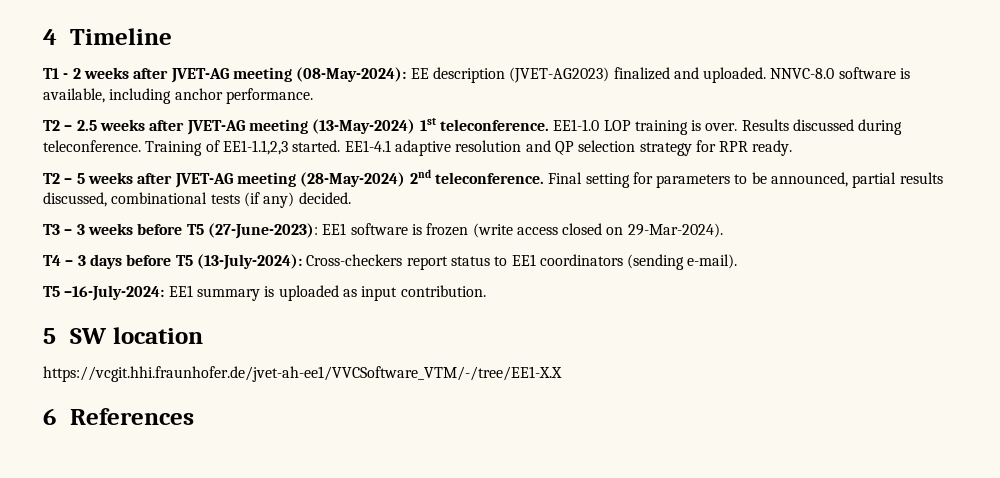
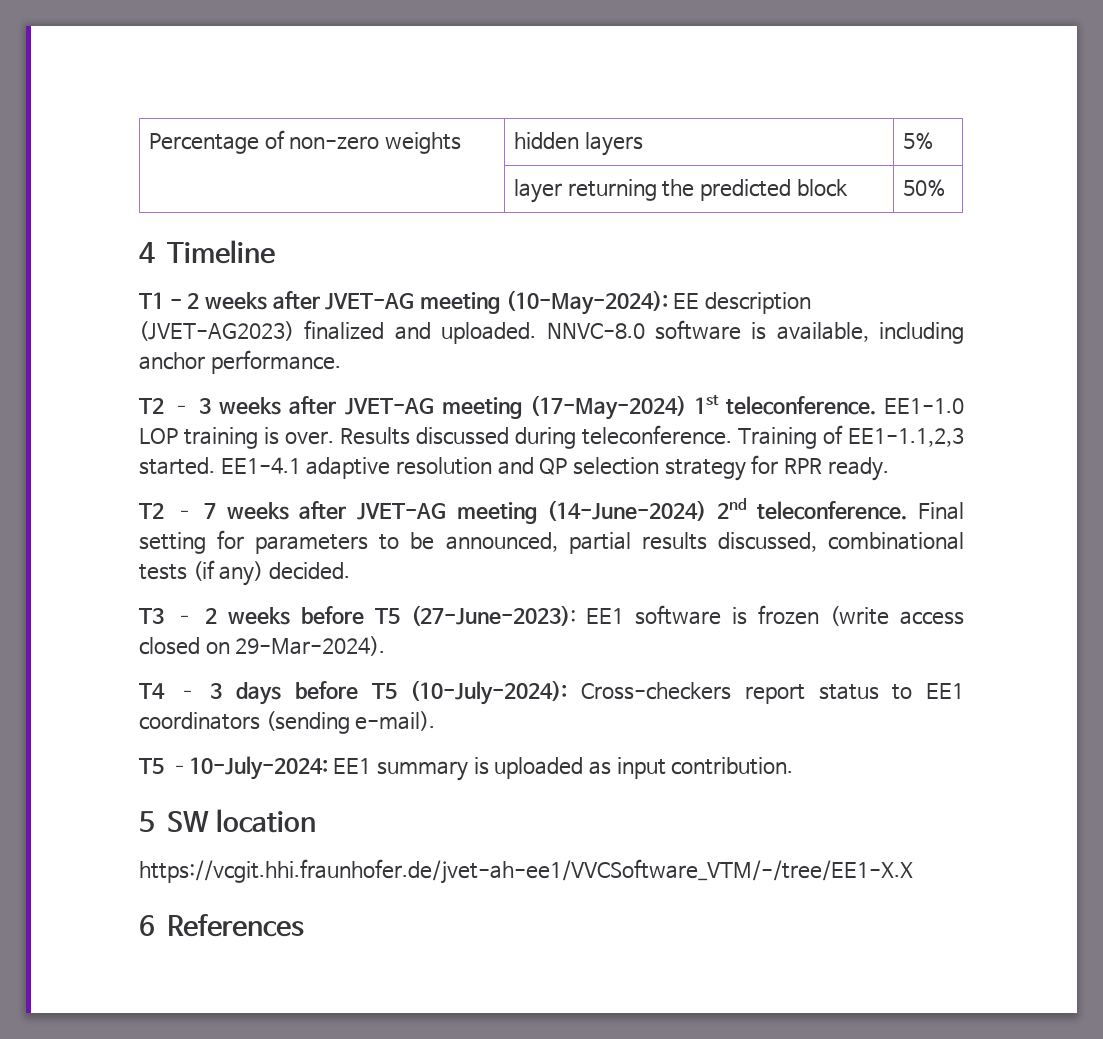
+ Percentage of non-zero weights | hidden layers | 5%
+ | layer returning the predicted block | 50%
- T1 - 2 weeks after JVET-AG meeting (08-May-2024): EE description (JVET-AG2023) finalized and uploaded.
+ T1 - 2 weeks after JVET-AG meeting (10-May-2024): EE description (JVET-AG2023) finalized and uploaded.
- T2 – 2.5 weeks after JVET-AG meeting (13-May-2024) 1st teleconference.
+ T2 – 3 weeks after JVET-AG meeting (17-May-2024) 1st teleconference.
- T2 – 5 weeks after JVET-AG meeting (28-May-2024) 2nd teleconference.
+ T2 – 7 weeks after JVET-AG meeting (14-June-2024) 2nd teleconference.
- T3 – 3 weeks before T5 (27-June-2023): EE1 software is frozen (write access closed on 29-Mar-2024).
+ T3 – 2 weeks before T5 (27-June-2023): EE1 software is frozen (write access closed on 29-Mar-2024).
- T4 – 3 days before T5 (13-July-2024): Cross-checkers report status to EE1 coordinators (sending e-mail).
+ T4 – 3 days before T5 (10-July-2024): Cross-checkers report status to EE1 coordinators (sending e-mail).
- T5 –16-July-2024: EE1 summary is uploaded as input contribution.
+ T5 –10-July-2024: EE1 summary is uploaded as input contribution.

